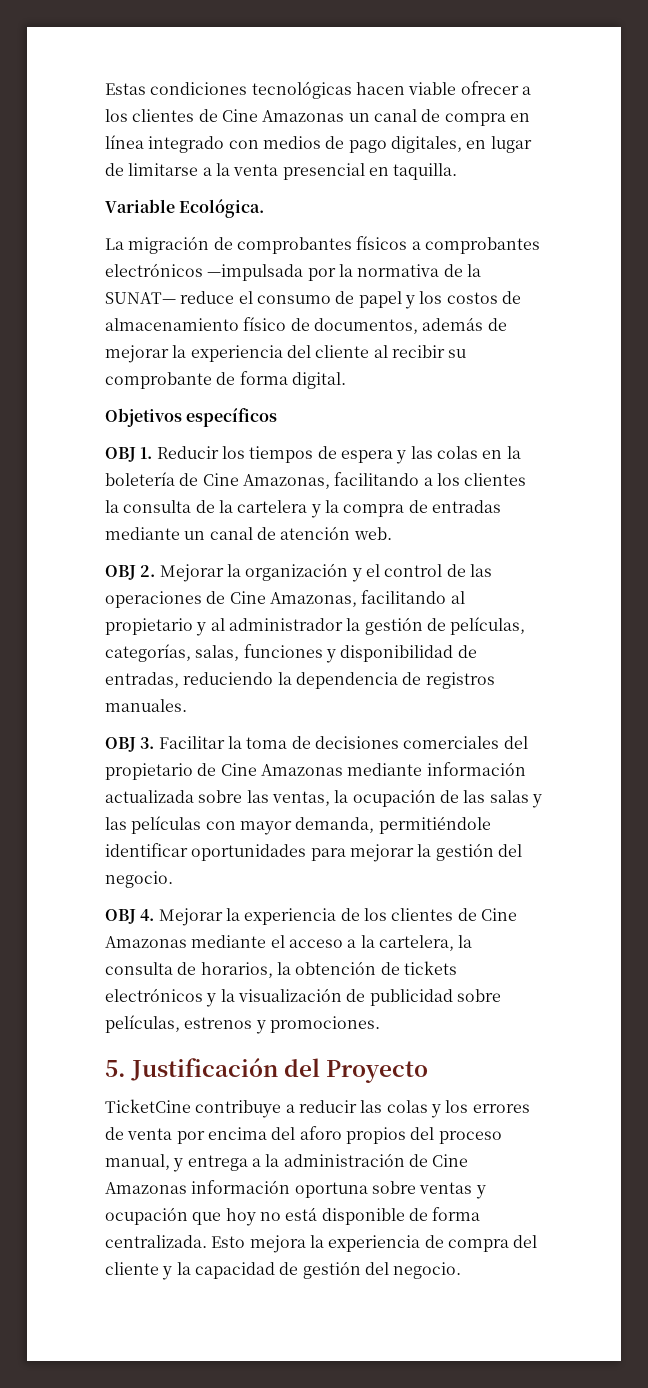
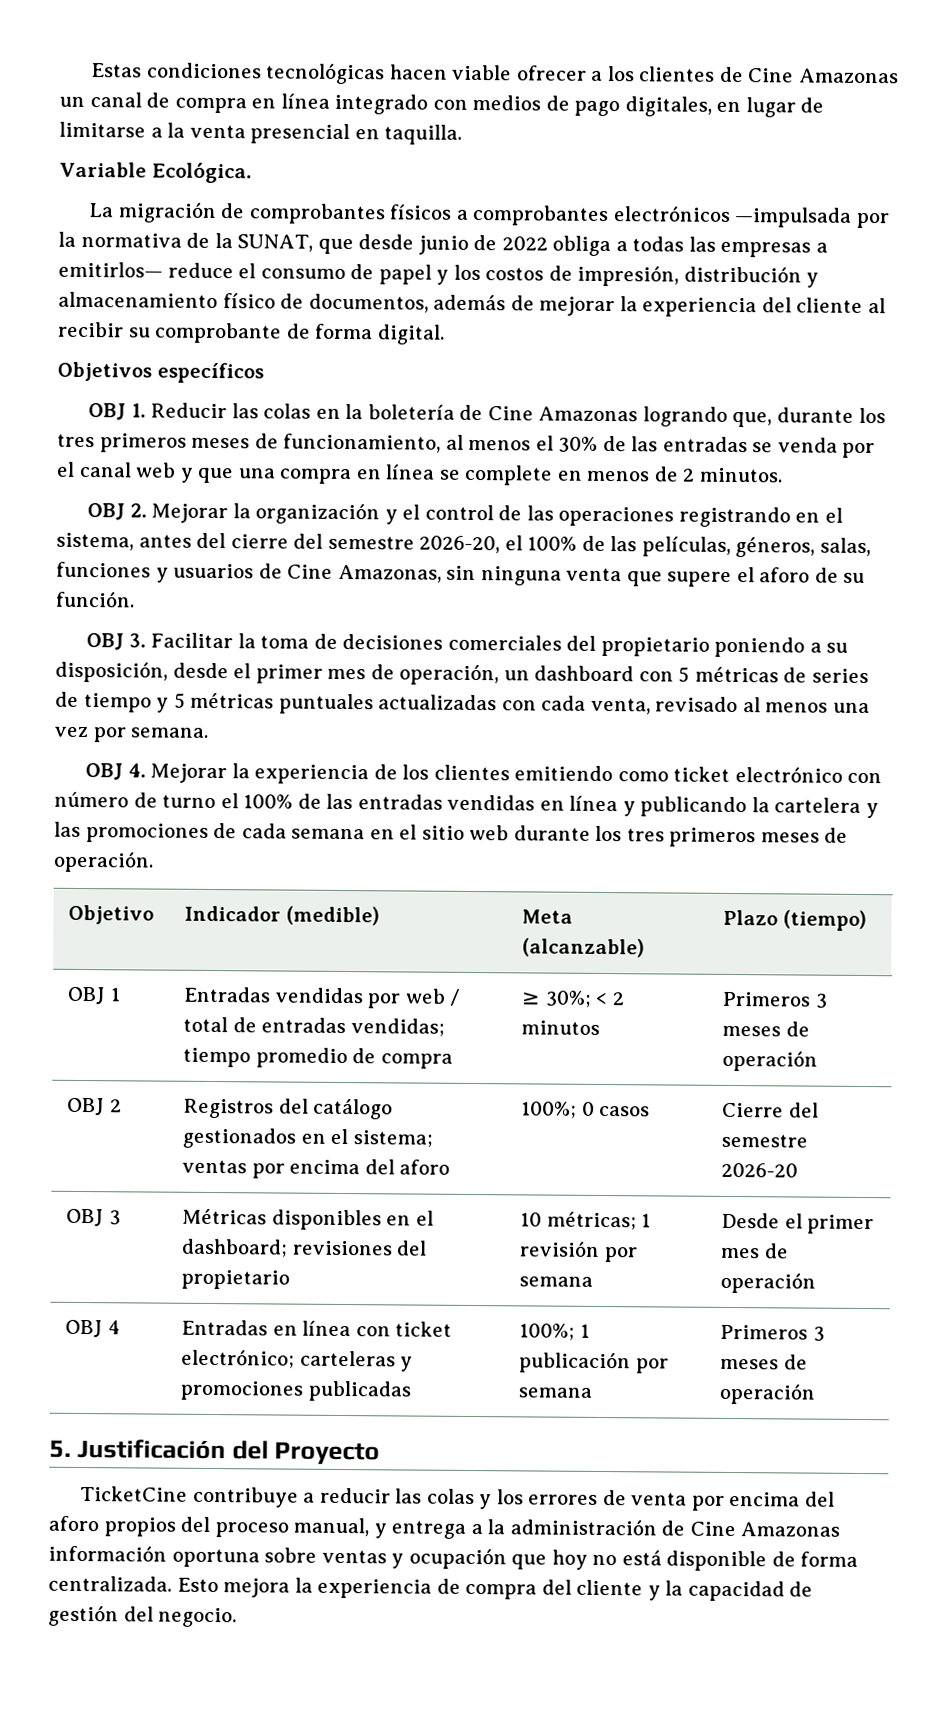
- La migración de comprobantes físicos a comprobantes electrónicos —impulsada por la normativa de la SUNAT— reduce el consumo de papel y los costos de almacenamiento físico de documentos, además de mejorar la experiencia del cliente al recibir su comprobante de forma digital.
+ La migración de comprobantes físicos a comprobantes electrónicos —impulsada por la normativa de la SUNAT, que desde junio de 2022 obliga a todas las empresas a emitirlos— reduce el consumo de papel y los costos de impresión, distribución y almacenamiento físico de documentos, además de mejorar la experiencia del cliente al recibir su comprobante de forma digital.
- OBJ 1. Reducir los tiempos de espera y las colas en la boletería de Cine Amazonas, facilitando a los clientes la consulta de la cartelera y la compra de entradas mediante un canal de atención web.
+ OBJ 1. Reducir las colas en la boletería de Cine Amazonas logrando que, durante los tres primeros meses de funcionamiento, al menos el 30% de las entradas se venda por el canal web y que una compra en línea se complete en menos de 2 minutos.
- OBJ 2. Mejorar la organización y el control de las operaciones de Cine Amazonas, facilitando al propietario y al administrador la gestión de películas, categorías, salas, funciones y disponibilidad de entradas, reduciendo la dependencia de registros manuales.
+ OBJ 2. Mejorar la organización y el control de las operaciones registrando en el sistema, antes del cierre del semestre 2026-20, el 100% de las películas, géneros, salas, funciones y usuarios de Cine Amazonas, sin ninguna venta que supere el aforo de su función.
- OBJ 3. Facilitar la toma de decisiones comerciales del propietario de Cine Amazonas mediante información actualizada sobre las ventas, la ocupación de las salas y las películas con mayor demanda, permitiéndole identificar oportunidades para mejorar la gestión del negocio.
+ OBJ 3. Facilitar la toma de decisiones comerciales del propietario poniendo a su disposición, desde el primer mes de operación, un dashboard con 5 métricas de series de tiempo y 5 métricas puntuales actualizadas con cada venta, revisado al menos una vez por semana.
- OBJ 4. Mejorar la experiencia de los clientes de Cine Amazonas mediante el acceso a la cartelera, la consulta de horarios, la obtención de tickets electrónicos y la visualización de publicidad sobre películas, estrenos y promociones.
+ OBJ 4. Mejorar la experiencia de los clientes emitiendo como ticket electrónico con número de turno el 100% de las entradas vendidas en línea y publicando la cartelera y las promociones de cada semana en el sitio web durante los tres primeros meses de operación.
+ Objetivo | Indicador (medible) | Meta (alcanzable) | Plazo (tiempo)
+ OBJ 1 | Entradas vendidas por web / total de entradas vendidas; tiempo promedio de compra | ≥ 30%; < 2 minutos | Primeros 3 meses de operación
+ OBJ 2 | Registros del catálogo gestionados en el sistema; ventas por encima del aforo | 100%; 0 casos | Cierre del semestre 2026-20
+ OBJ 3 | Métricas disponibles en el dashboard; revisiones del propietario | 10 métricas; 1 revisión por semana | Desde el primer mes de operación
+ OBJ 4 | Entradas en línea con ticket electrónico; carteleras y promociones publicadas | 100%; 1 publicación por semana | Primeros 3 meses de operación

